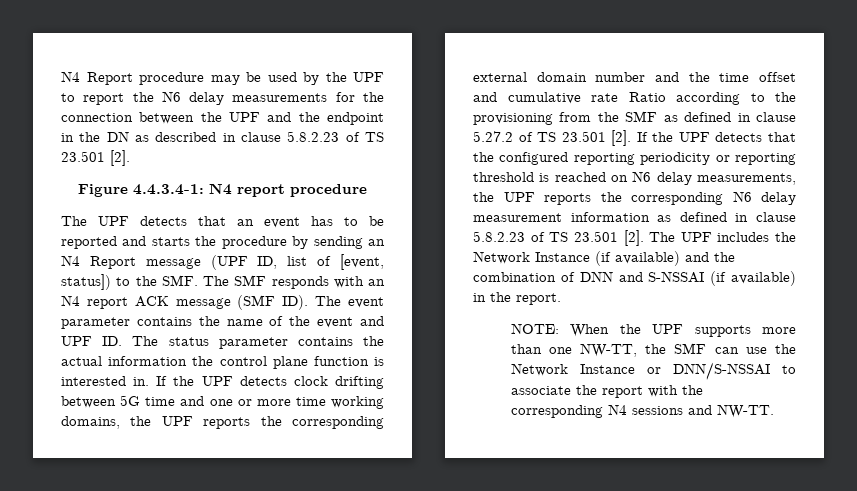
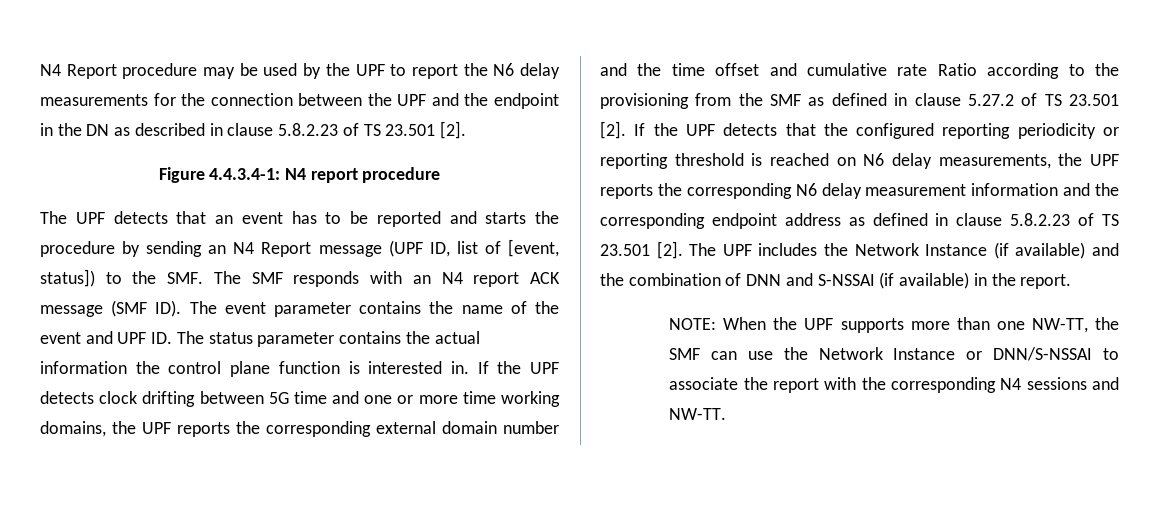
- If the UPF detects that the configured reporting periodicity or reporting threshold is reached on N6 delay measurements, the UPF reports the corresponding N6 delay measurement information as defined in clause 5.8.2.23 of TS 23.501 [2].
+ If the UPF detects that the configured reporting periodicity or reporting threshold is reached on N6 delay measurements, the UPF reports the corresponding N6 delay measurement information and the corresponding endpoint address as defined in clause 5.8.2.23 of TS 23.501 [2].

